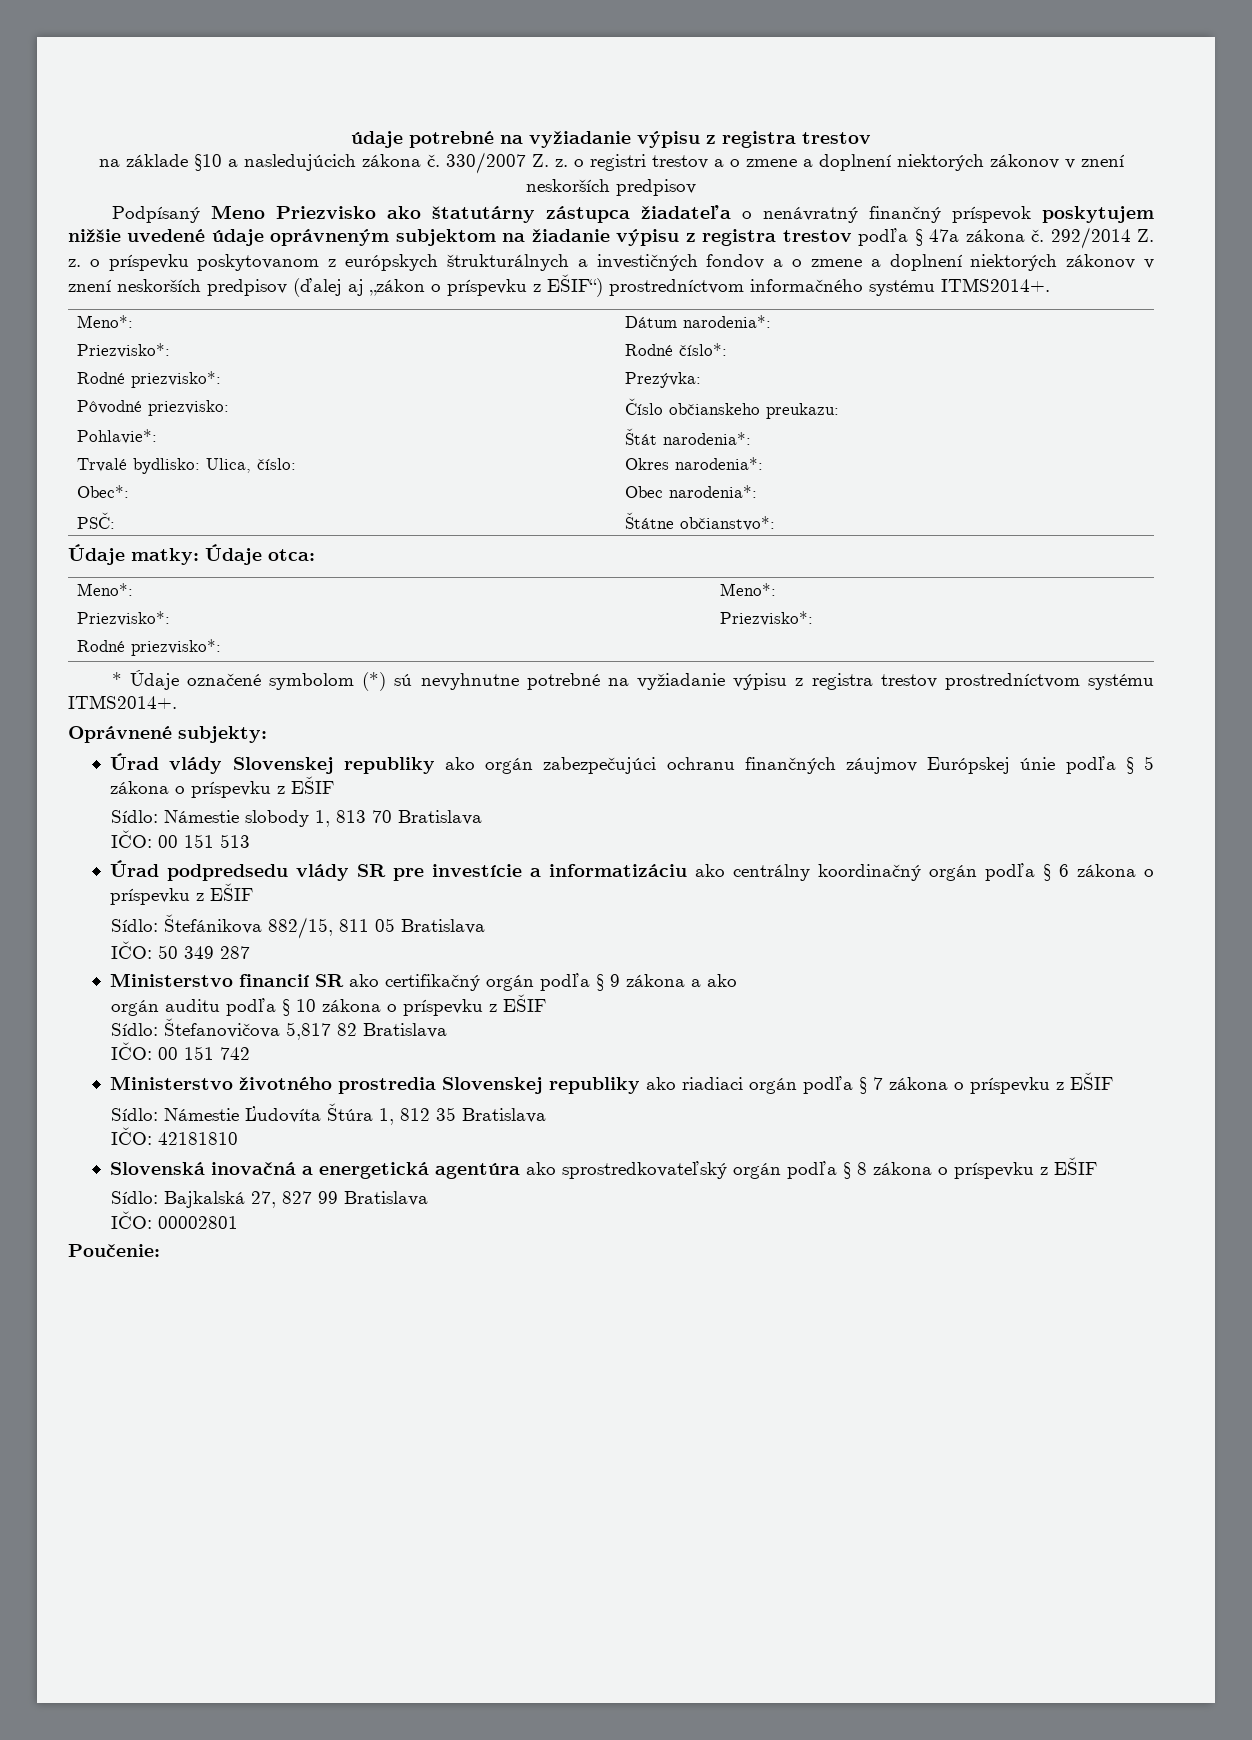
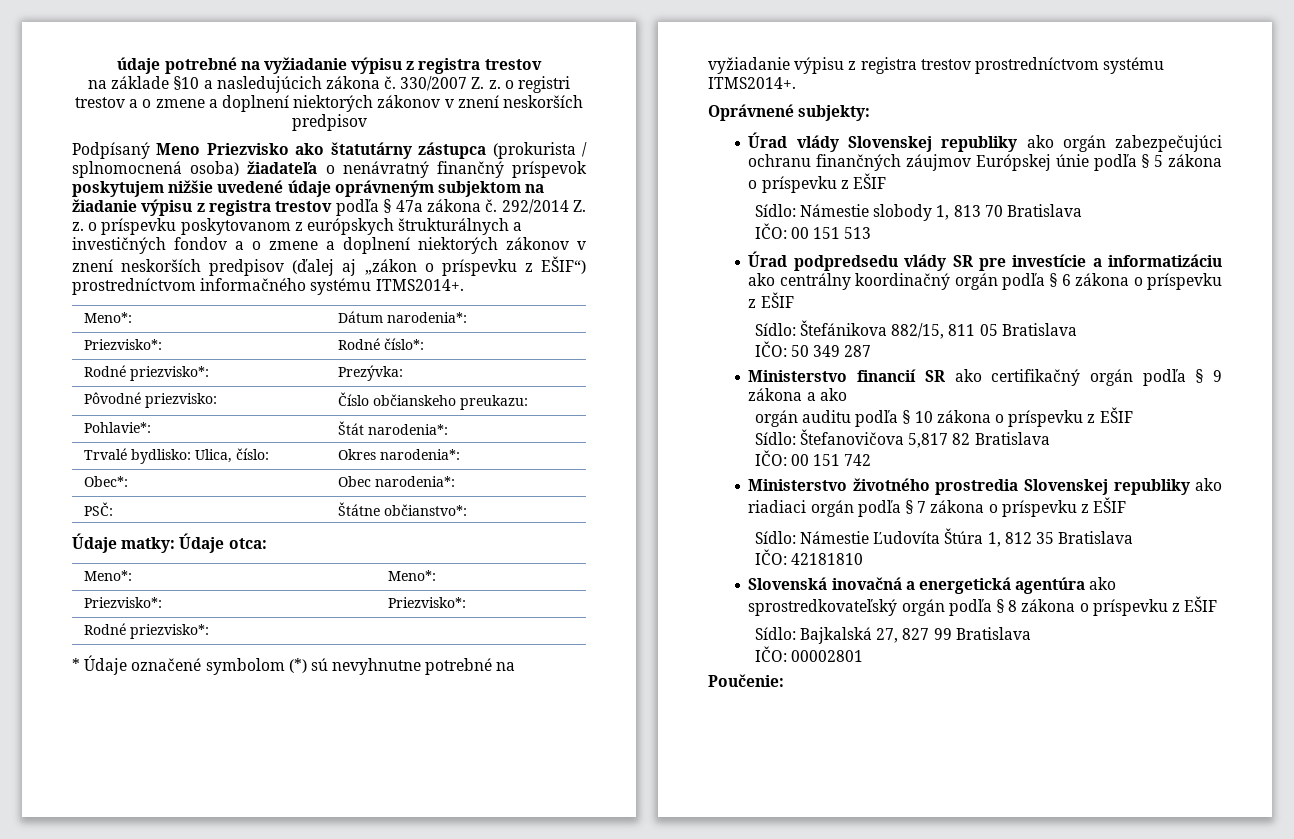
- Podpísaný Meno Priezvisko ako štatutárny zástupca žiadateľa o nenávratný finančný príspevok poskytujem nižšie uvedené údaje oprávneným subjektom na žiadanie výpisu z registra trestov podľa § 47a zákona č.
+ Podpísaný Meno Priezvisko ako štatutárny zástupca (prokurista / splnomocnená osoba) žiadateľa o nenávratný finančný príspevok poskytujem nižšie uvedené údaje oprávneným subjektom na žiadanie výpisu z registra trestov podľa § 47a zákona č.

